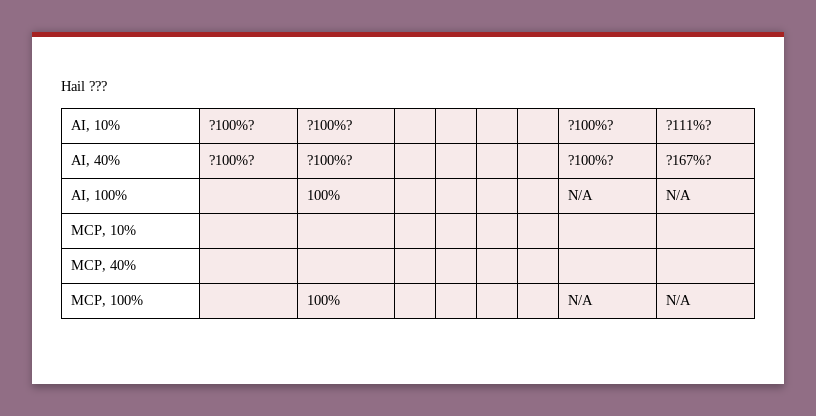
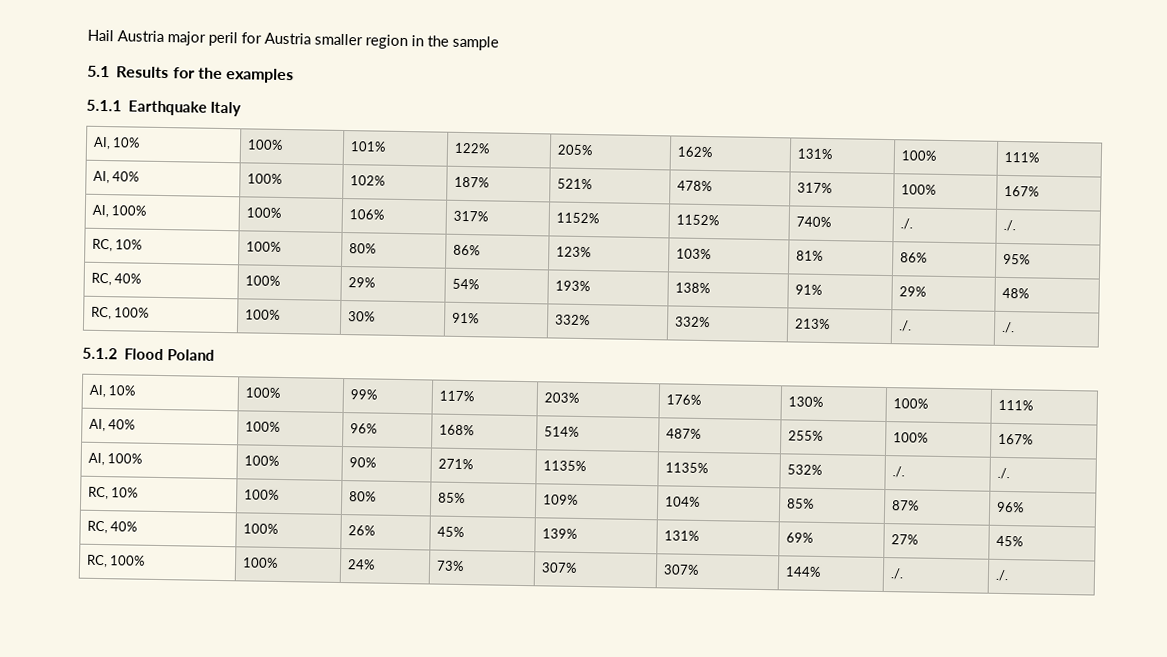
- Hail ???
- AI, 10% | ?100%? | ?100%? | | | | | ?100%? | ?111%?
- AI, 40% | ?100%? | ?100%? | | | | | ?100%? | ?167%?
- AI, 100% | | 100% | | | | | N/A | N/A
- MCP, 10% | | | | | | | |
- MCP, 40% | | | | | | | |
- MCP, 100% | | 100% | | | | | N/A | N/A
+ Hail Austria major peril for Austria smaller region in the sample
+ 5.1 Results for the examples
+ 5.1.1 Earthquake Italy
+ AI, 10% | 100% | 101% | 122% | 205% | 162% | 131% | 100% | 111%
+ AI, 40% | 100% | 102% | 187% | 521% | 478% | 317% | 100% | 167%
+ AI, 100% | 100% | 106% | 317% | 1152% | 1152% | 740% | ./. | ./.
+ RC, 10% | 100% | 80% | 86% | 123% | 103% | 81% | 86% | 95%
+ RC, 40% | 100% | 29% | 54% | 193% | 138% | 91% | 29% | 48%
+ RC, 100% | 100% | 30% | 91% | 332% | 332% | 213% | ./. | ./.
+ 5.1.2 Flood Poland
+ AI, 10% | 100% | 99% | 117% | 203% | 176% | 130% | 100% | 111%
+ AI, 40% | 100% | 96% | 168% | 514% | 487% | 255% | 100% | 167%
+ AI, 100% | 100% | 90% | 271% | 1135% | 1135% | 532% | ./. | ./.
+ RC, 10% | 100% | 80% | 85% | 109% | 104% | 85% | 87% | 96%
+ RC, 40% | 100% | 26% | 45% | 139% | 131% | 69% | 27% | 45%
+ RC, 100% | 100% | 24% | 73% | 307% | 307% | 144% | ./. | ./.

